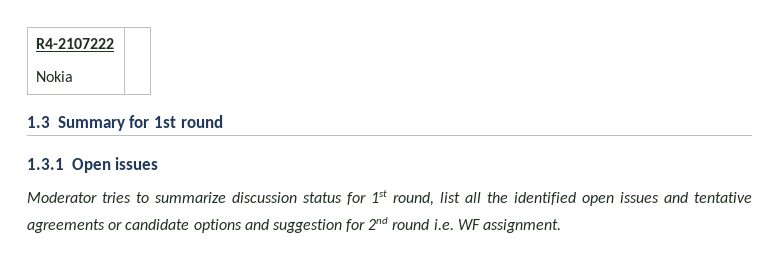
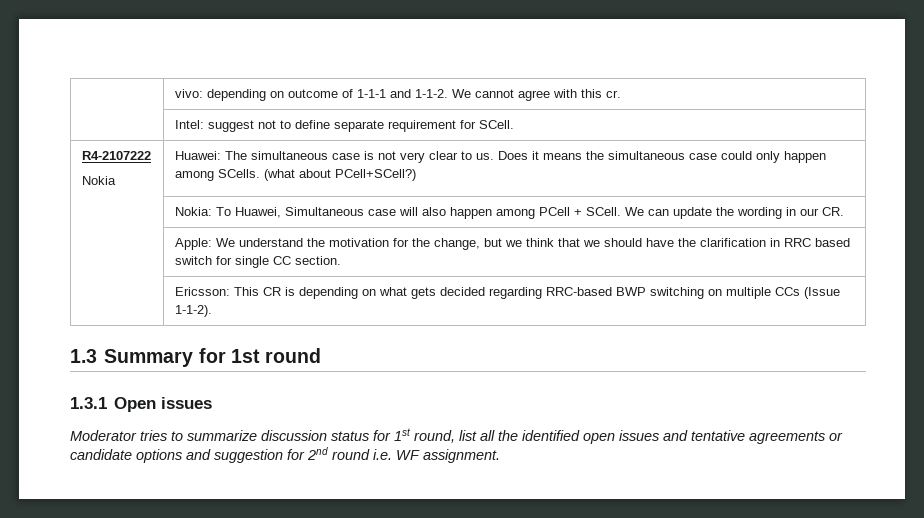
+ | vivo: depending on outcome of 1-1-1 and 1-1-2. We cannot agree with this cr.
+ | Intel: suggest not to define separate requirement for SCell.
  R4-2107222
- Nokia |
+ Nokia | Huawei: The simultaneous case is not very clear to us. Does it means the simultaneous case could only happen among SCells. (what about PCell+SCell?)
+ | Nokia: To Huawei, Simultaneous case will also happen among PCell + SCell. We can update the wording in our CR.
+ | Apple: We understand the motivation for the change, but we think that we should have the clarification in RRC based switch for single CC section.
+ | Ericsson: This CR is depending on what gets decided regarding RRC-based BWP switching on multiple CCs (Issue 1-1-2).

